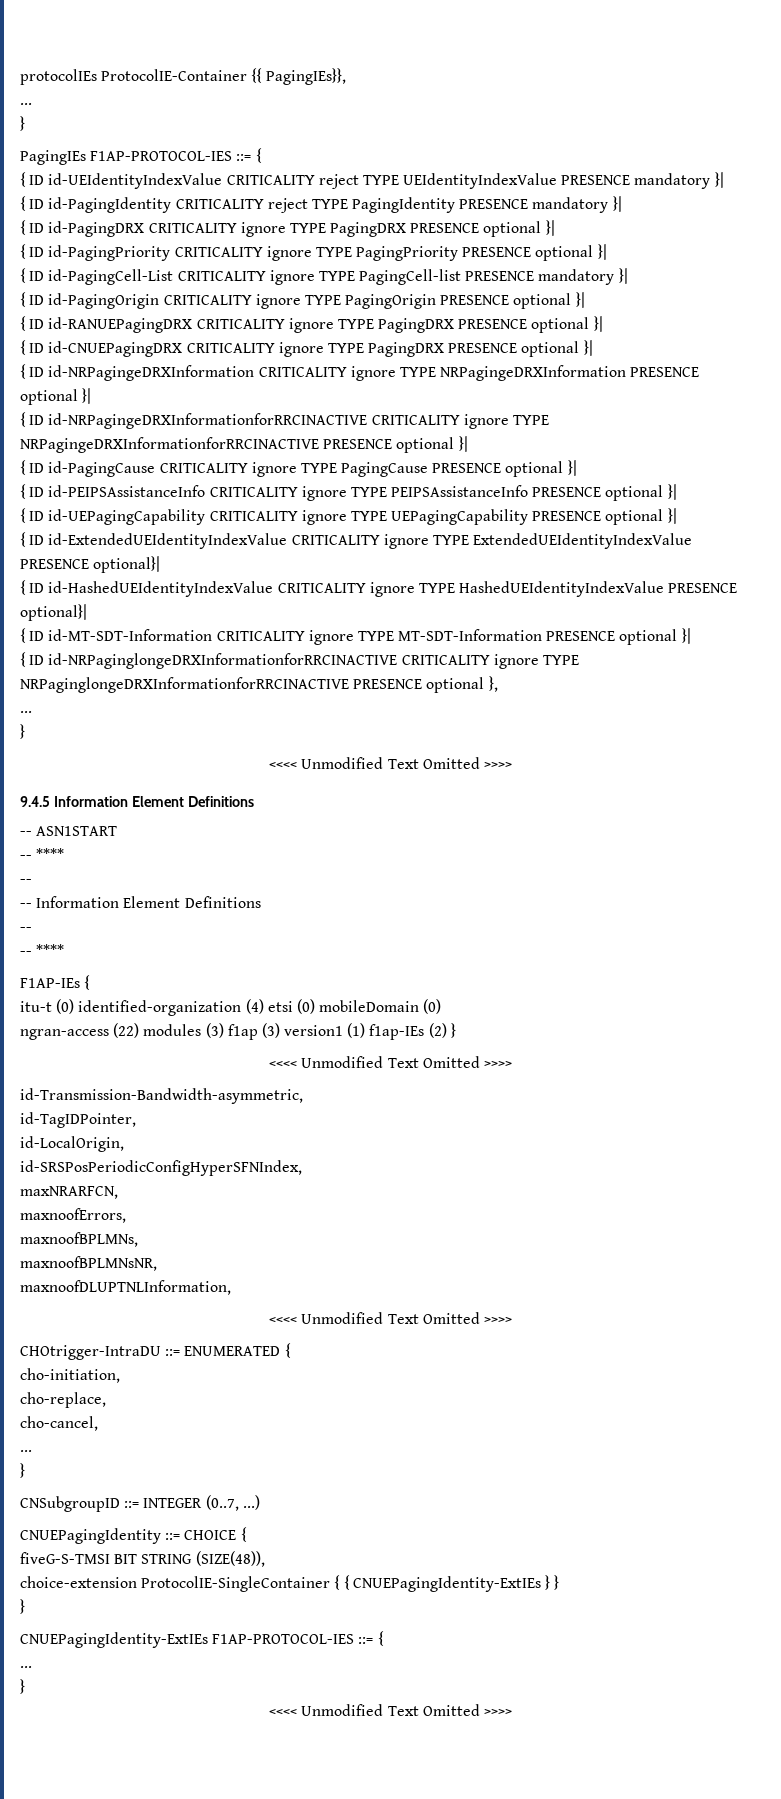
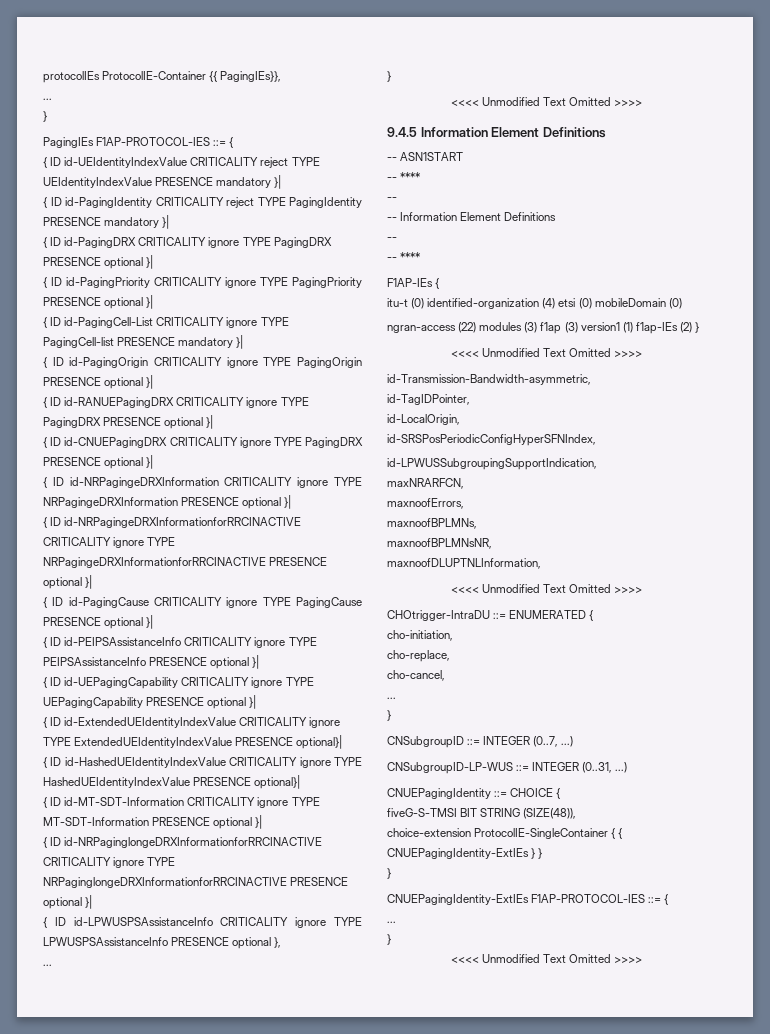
- { ID id-NRPaginglongeDRXInformationforRRCINACTIVE CRITICALITY ignore TYPE NRPaginglongeDRXInformationforRRCINACTIVE PRESENCE optional },
+ { ID id-NRPaginglongeDRXInformationforRRCINACTIVE CRITICALITY ignore TYPE NRPaginglongeDRXInformationforRRCINACTIVE PRESENCE optional }|
+ { ID id-LPWUSPSAssistanceInfo CRITICALITY ignore TYPE LPWUSPSAssistanceInfo PRESENCE optional },
+ id-LPWUSSubgroupingSupportIndication,
+ CNSubgroupID-LP-WUS ::= INTEGER (0..31, ...)

